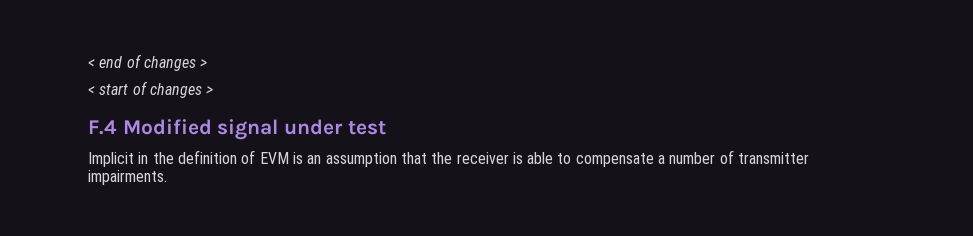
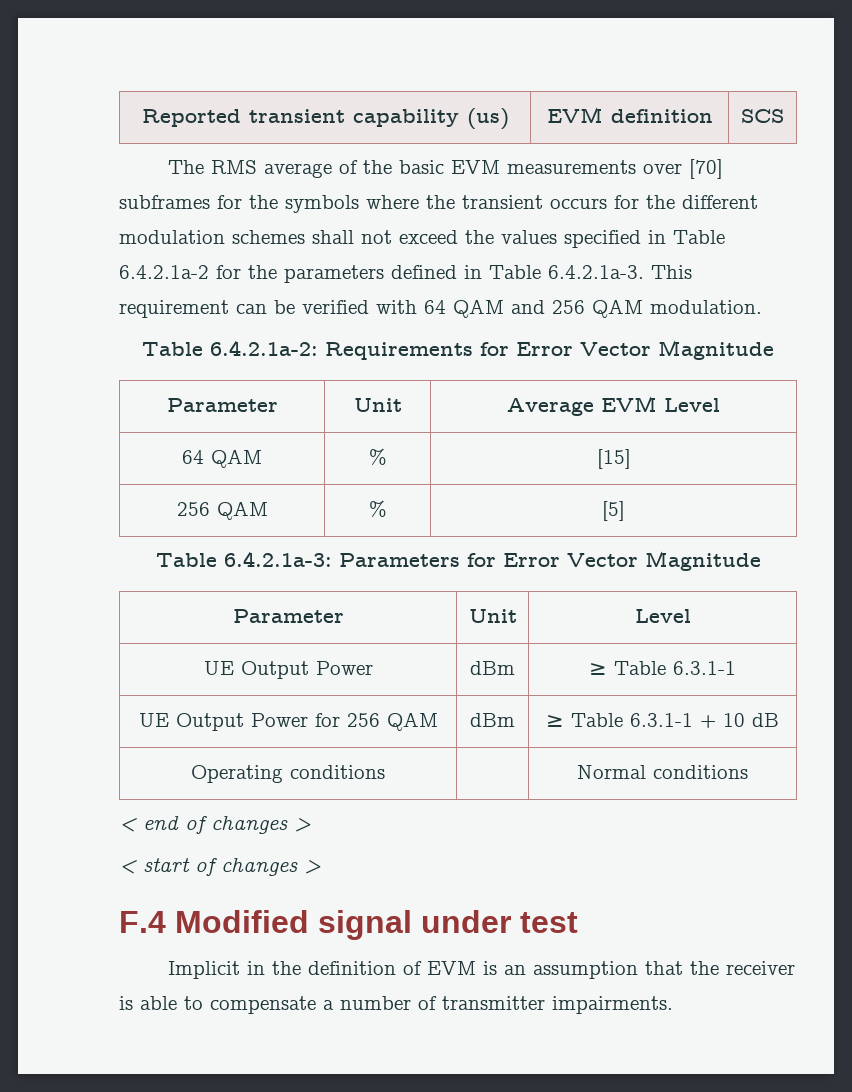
+ Reported transient capability (us) | EVM definition | SCS
+ The RMS average of the basic EVM measurements over [70] subframes for the symbols where the transient occurs for the different modulation schemes shall not exceed the values specified in Table 6.4.2.1a-2 for the parameters defined in Table 6.4.2.1a-3. This requirement can be verified with 64 QAM and 256 QAM modulation.
+ Table 6.4.2.1a-2: Requirements for Error Vector Magnitude
+ Parameter | Unit | Average EVM Level
+ 64 QAM | % | [15]
+ 256 QAM | % | [5]
+ Table 6.4.2.1a-3: Parameters for Error Vector Magnitude
+ Parameter | Unit | Level
+ UE Output Power | dBm | ≥ Table 6.3.1-1
+ UE Output Power for 256 QAM | dBm | ≥ Table 6.3.1-1 + 10 dB
+ Operating conditions | | Normal conditions

